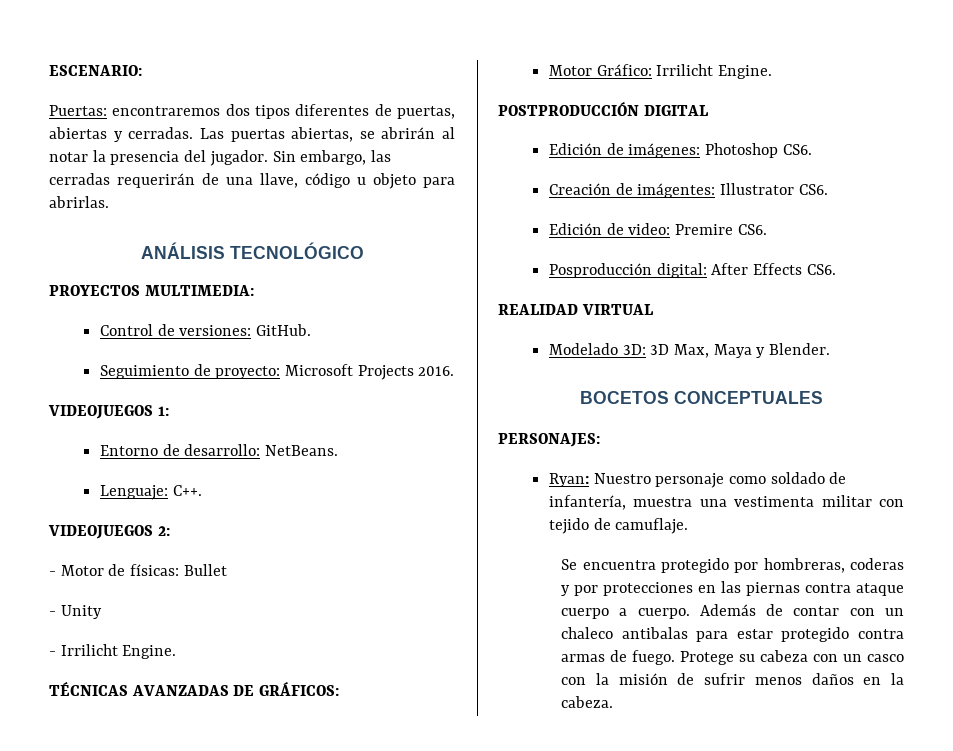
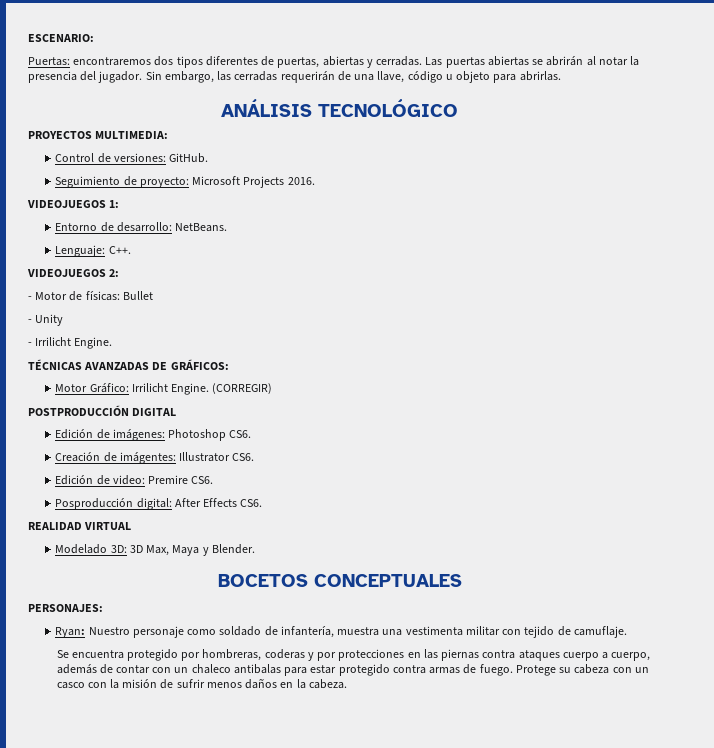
- Las puertas abiertas, se abrirán al notar la presencia del jugador.
+ Las puertas abiertas se abrirán al notar la presencia del jugador.
+ (CORREGIR)
- Se encuentra protegido por hombreras, coderas y por protecciones en las piernas contra ataque cuerpo a cuerpo. Además de contar con un chaleco antibalas para estar protegido contra armas de fuego.
+ Se encuentra protegido por hombreras, coderas y por protecciones en las piernas contra ataques cuerpo a cuerpo, además de contar con un chaleco antibalas para estar protegido contra armas de fuego.

